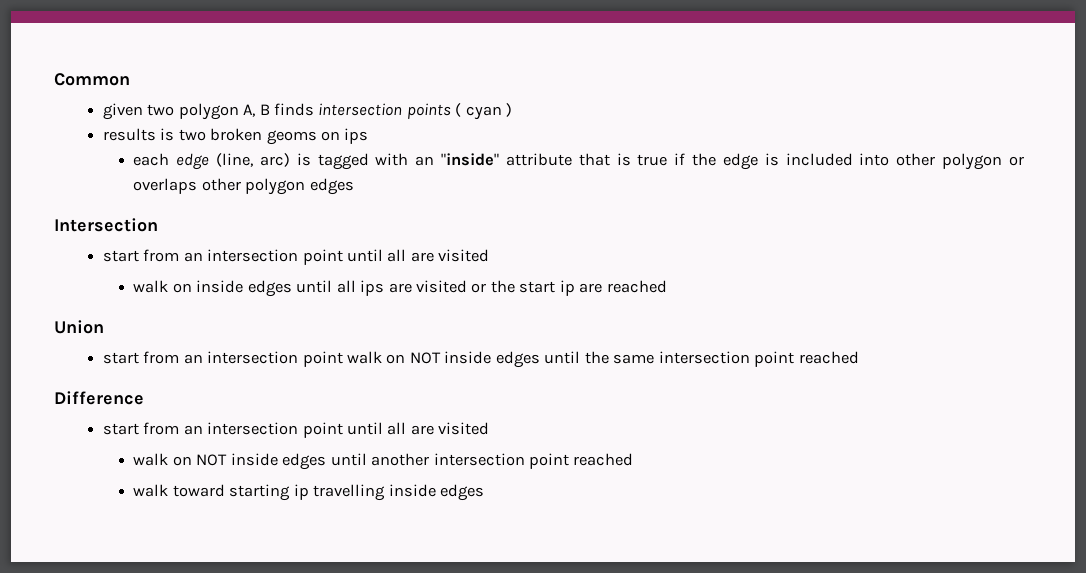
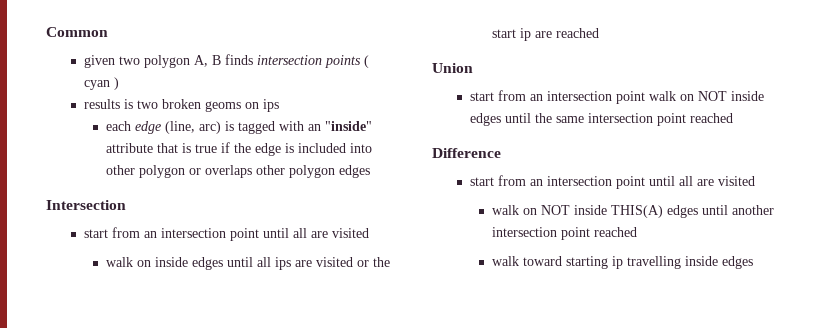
- walk on NOT inside edges until another intersection point reached
+ walk on NOT inside THIS(A) edges until another intersection point reached

